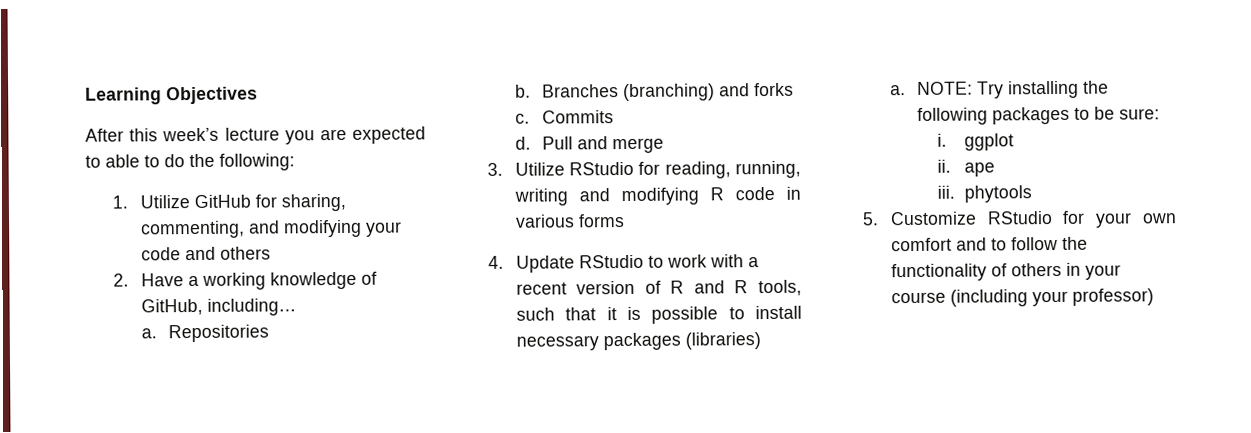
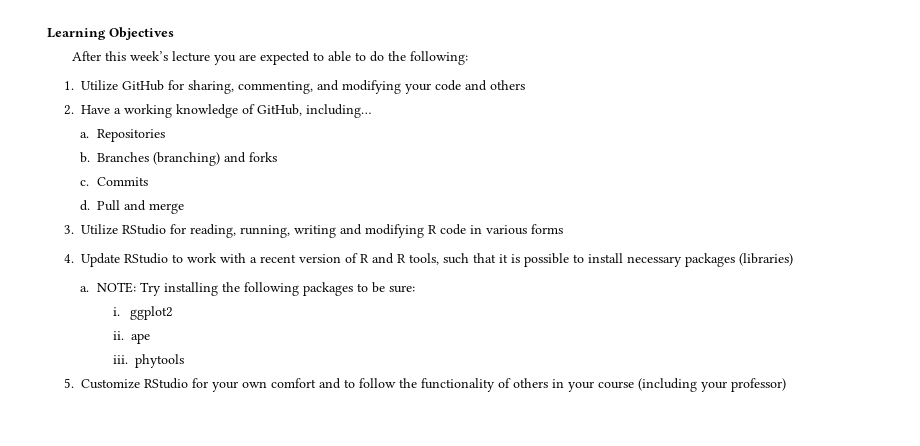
- i. ggplot
+ i. ggplot2

